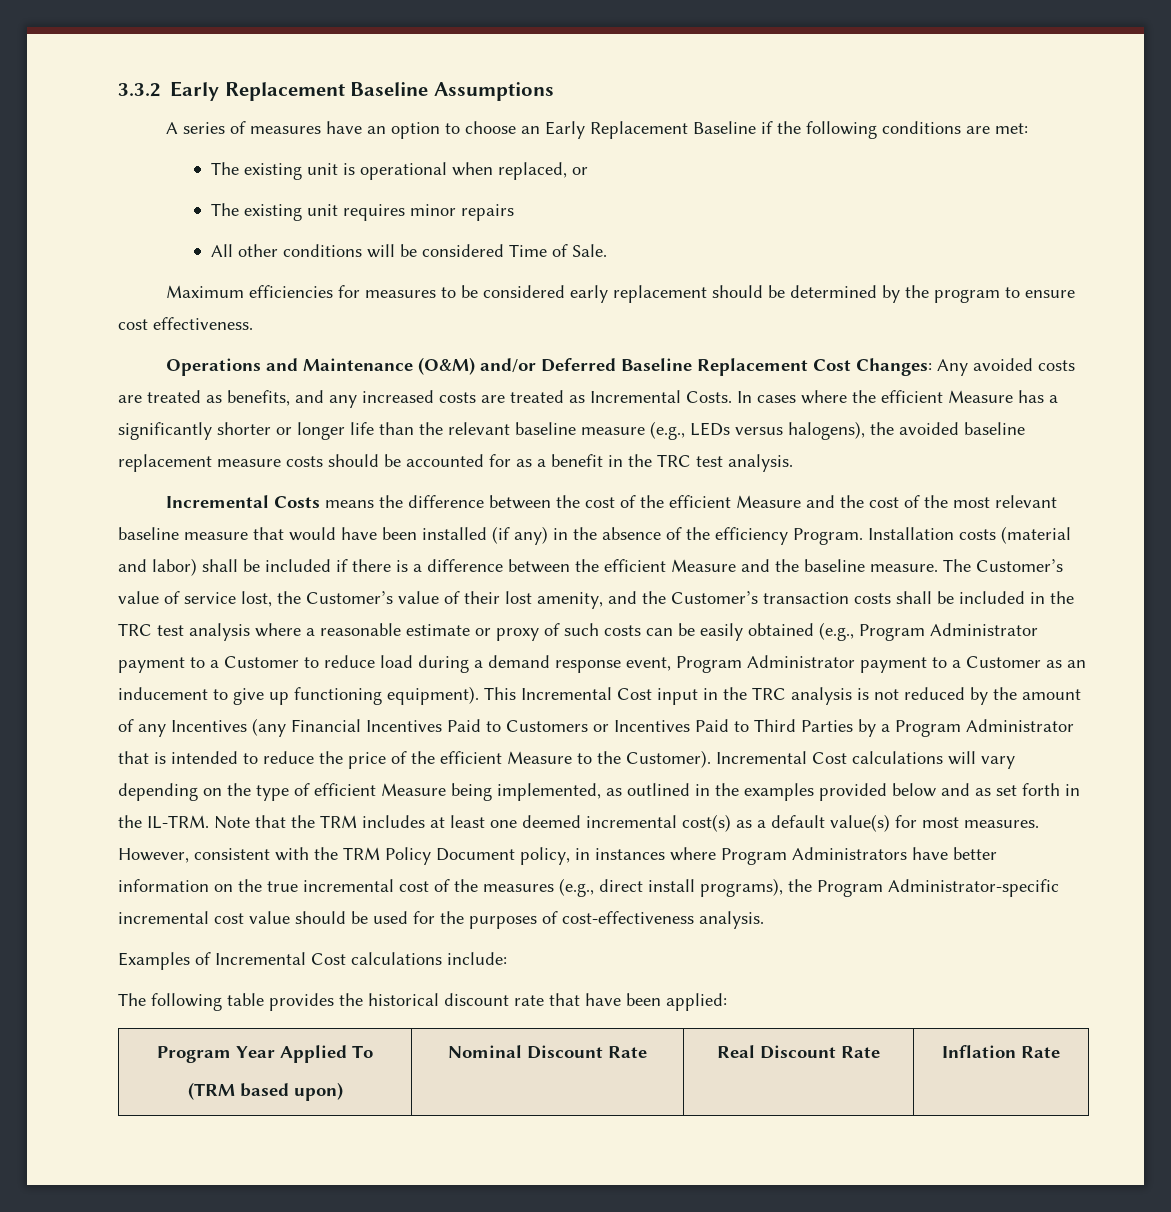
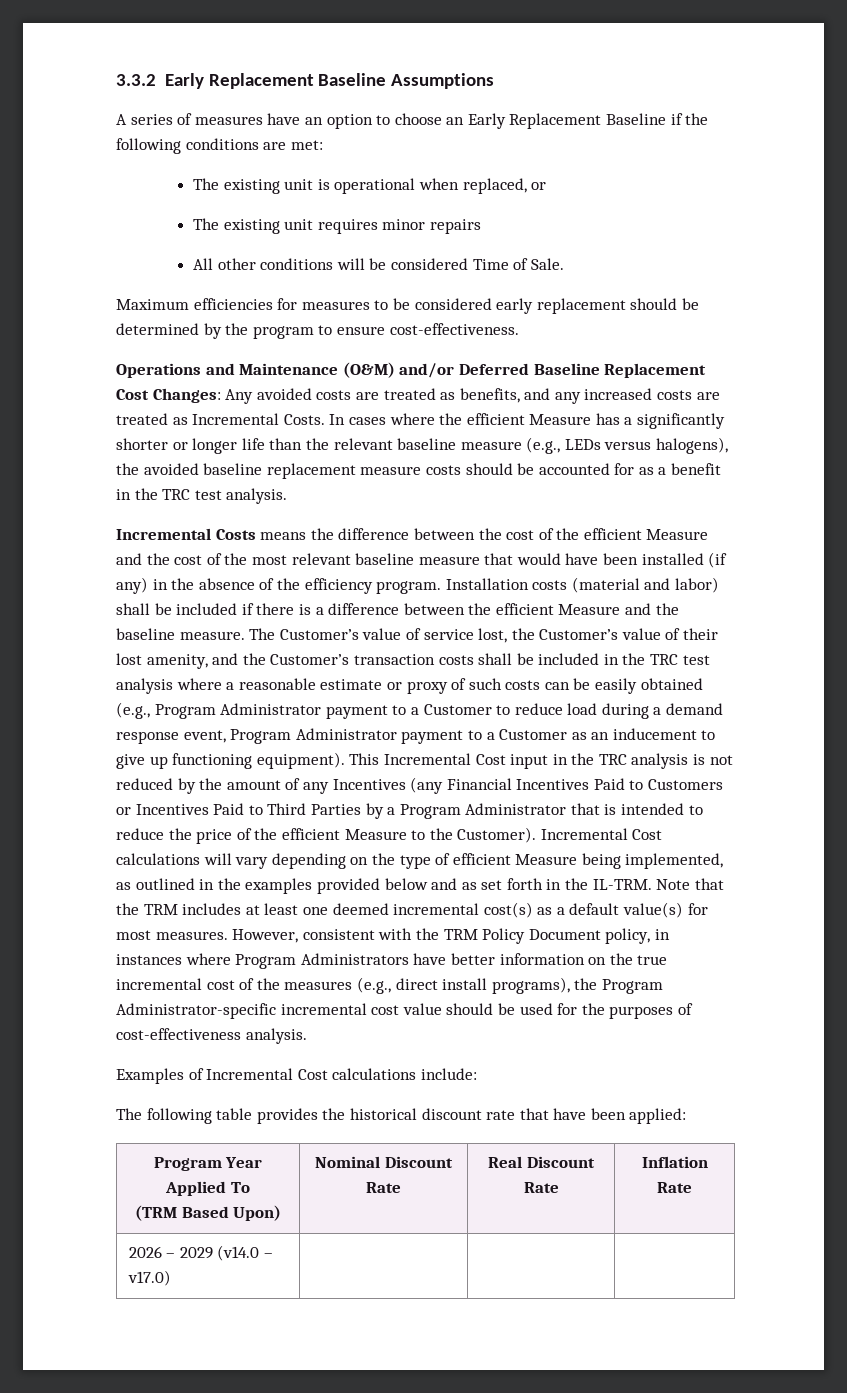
- Maximum efficiencies for measures to be considered early replacement should be determined by the program to ensure cost effectiveness.
+ Maximum efficiencies for measures to be considered early replacement should be determined by the program to ensure cost-effectiveness.
- Incremental Costs means the difference between the cost of the efficient Measure and the cost of the most relevant baseline measure that would have been installed (if any) in the absence of the efficiency Program.
+ Incremental Costs means the difference between the cost of the efficient Measure and the cost of the most relevant baseline measure that would have been installed (if any) in the absence of the efficiency program.
  Program Year Applied To
- (TRM based upon) | Nominal Discount Rate | Real Discount Rate | Inflation Rate
+ (TRM Based Upon) | Nominal Discount Rate | Real Discount Rate | Inflation Rate
+ 2026 – 2029 (v14.0 – v17.0) | | |

